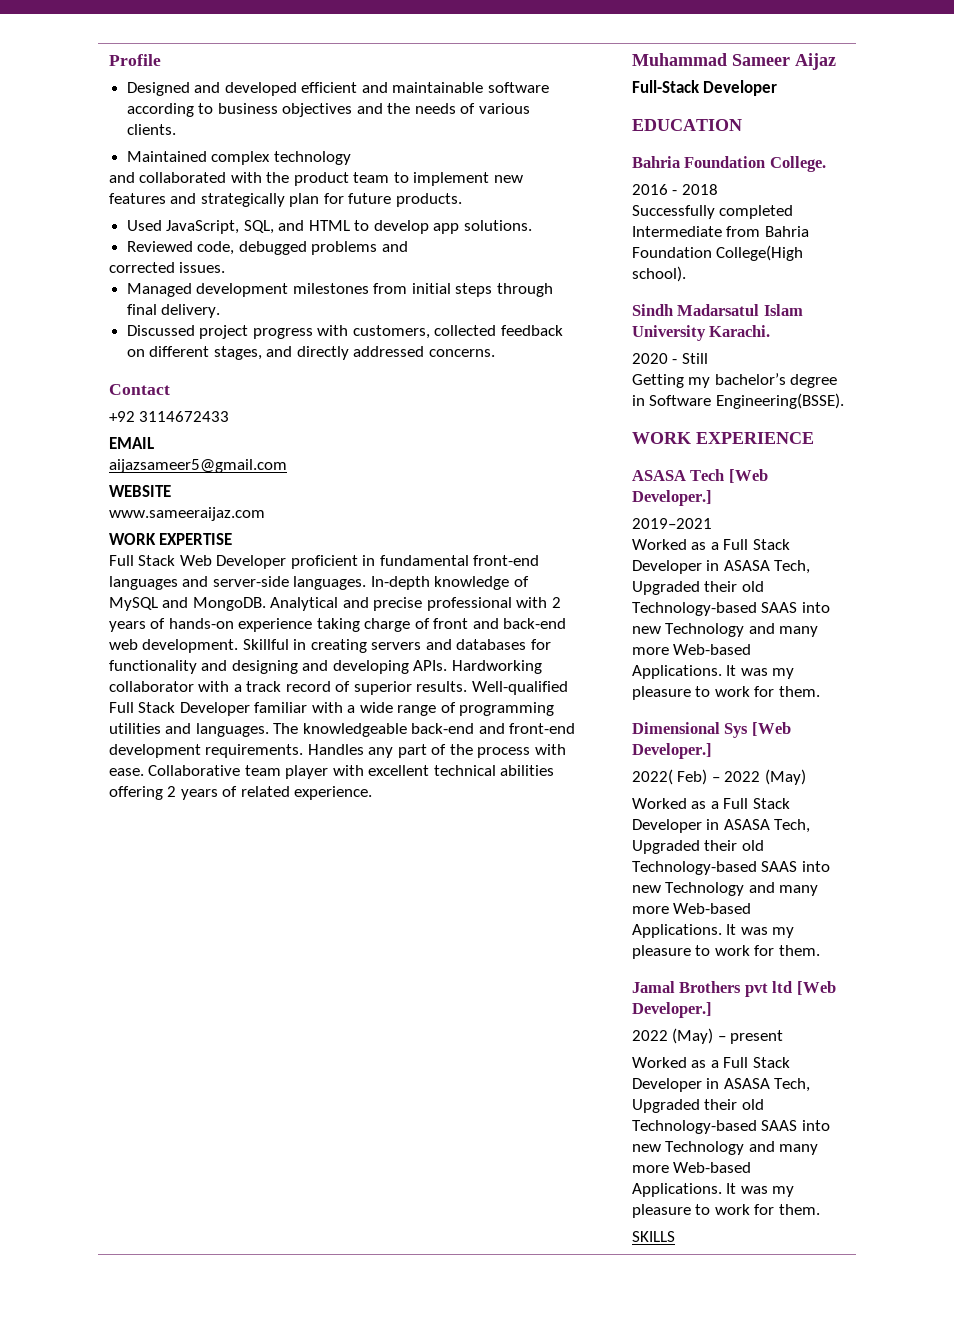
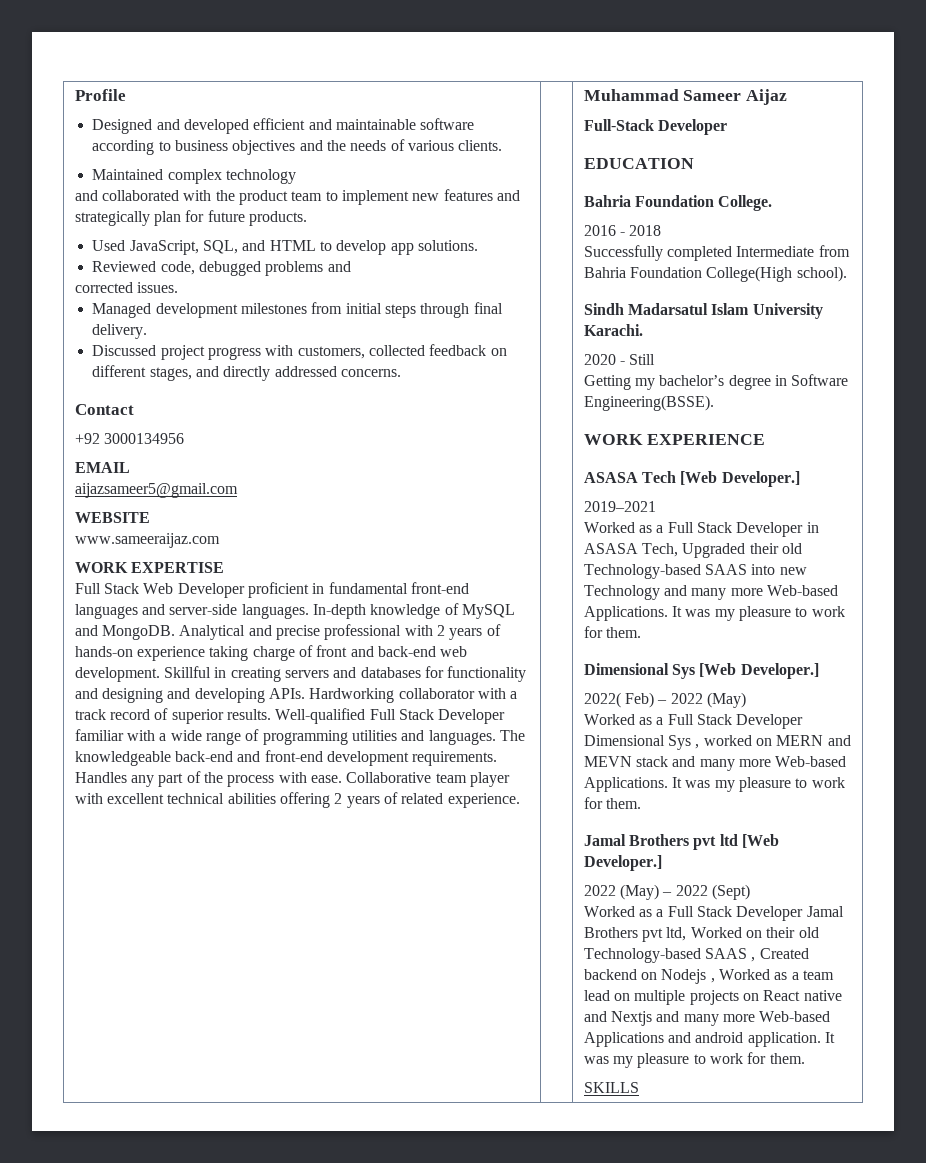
- +92 3114672433
+ +92 3000134956
  2022( Feb) – 2022 (May)
- Worked as a Full Stack Developer in ASASA Tech, Upgraded their old Technology-based SAAS into new Technology and many more Web-based Applications.
+ Worked as a Full Stack Developer Dimensional Sys , worked on MERN and MEVN stack and many more Web-based Applications.
- 2022 (May) – present
- Worked as a Full Stack Developer in ASASA Tech, Upgraded their old Technology-based SAAS into new Technology and many more Web-based Applications.
+ 2022 (May) – 2022 (Sept)
+ Worked as a Full Stack Developer Jamal Brothers pvt ltd, Worked on their old Technology-based SAAS , Created backend on Nodejs , Worked as a team lead on multiple projects on React native and Nextjs and many more Web-based Applications and android application.

